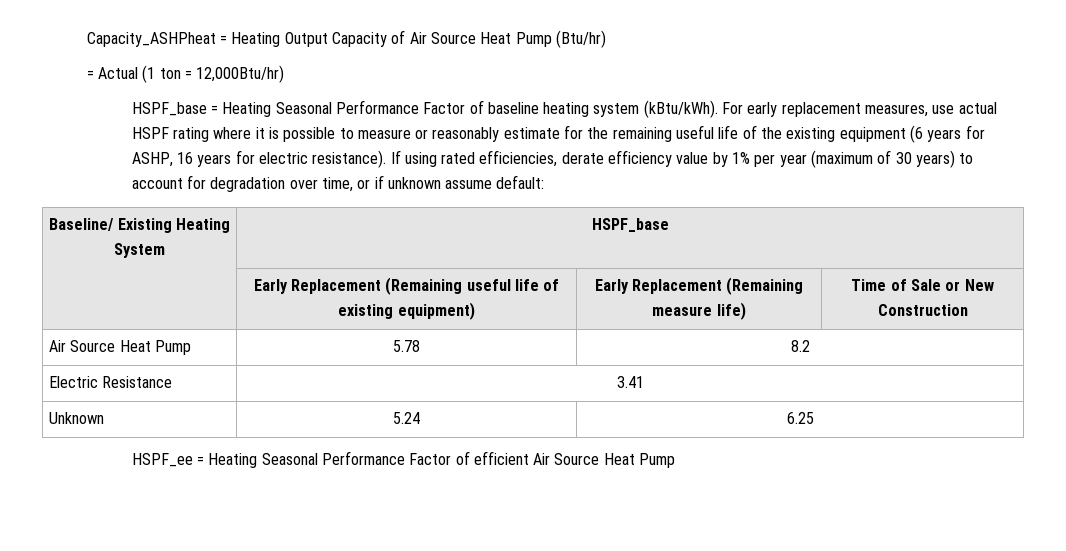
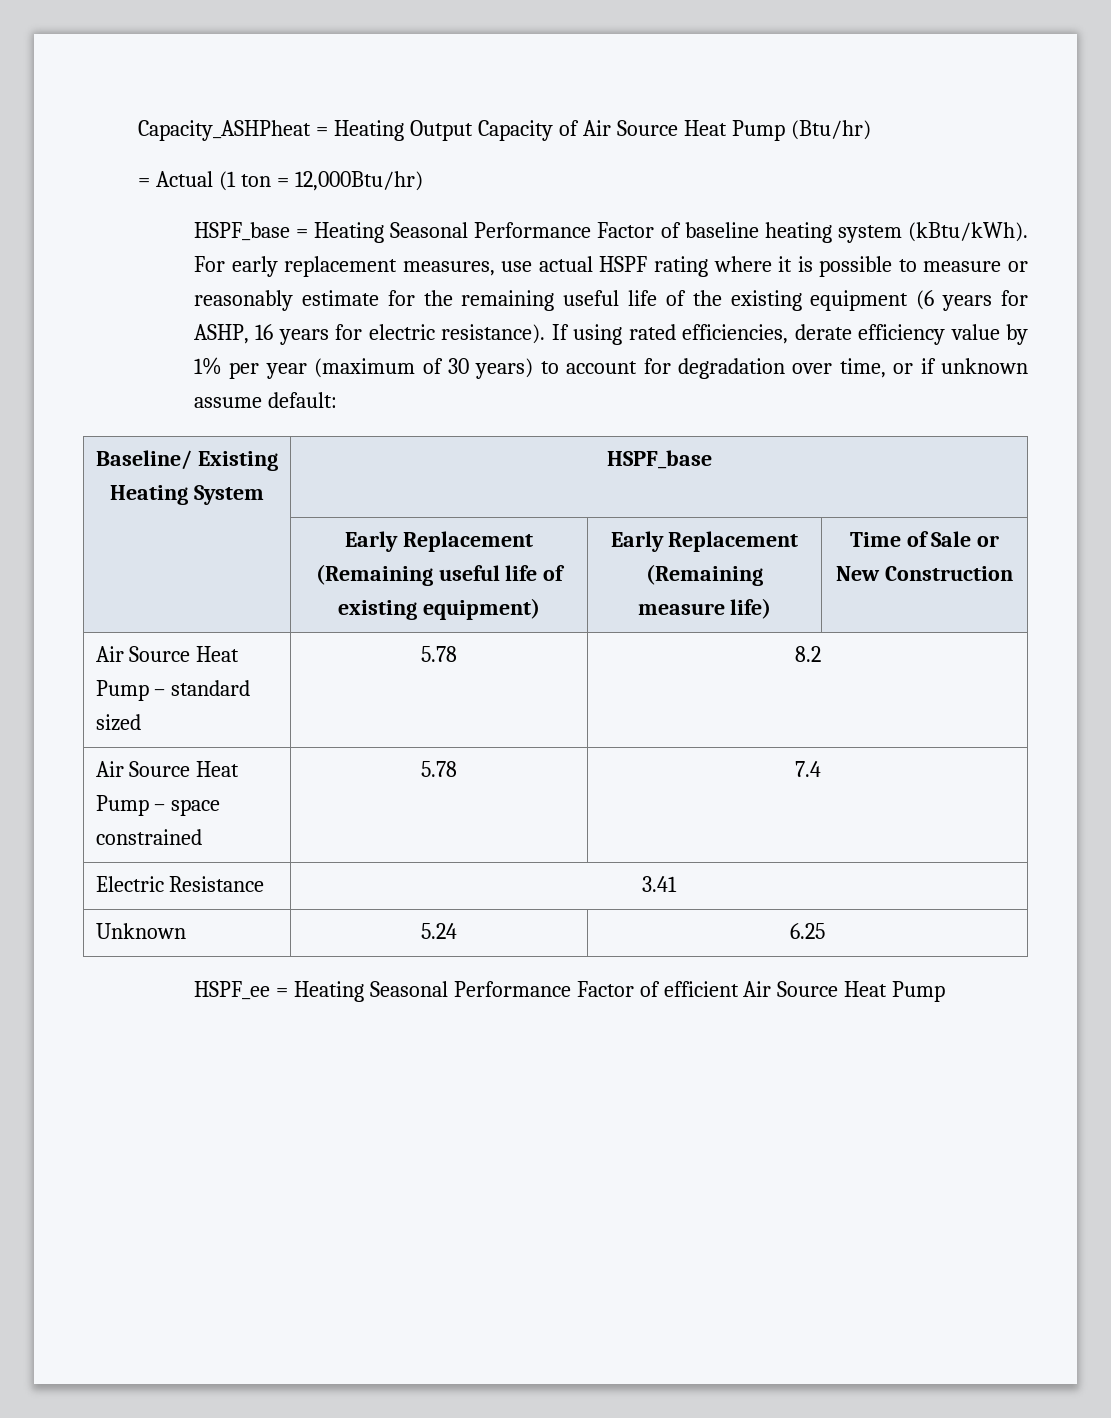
- Air Source Heat Pump | 5.78 | 8.2
+ Air Source Heat Pump – standard sized | 5.78 | 8.2
+ Air Source Heat Pump – space constrained | 5.78 | 7.4

